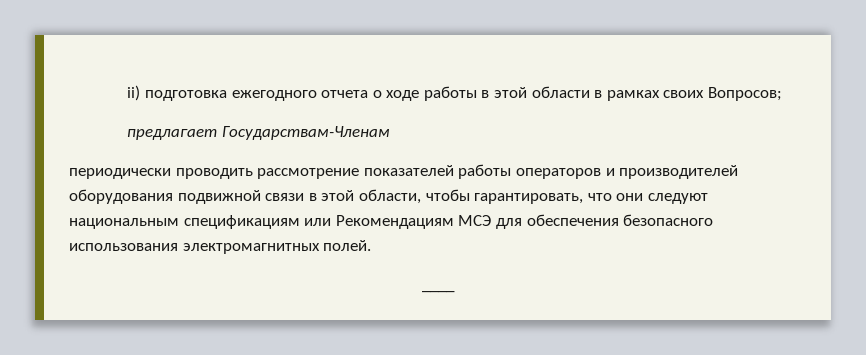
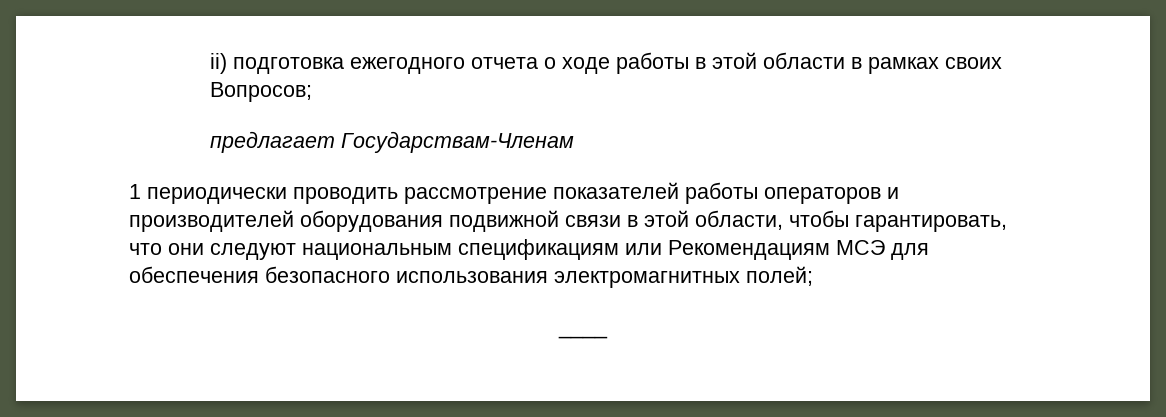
- периодически проводить рассмотрение показателей работы операторов и производителей оборудования подвижной связи в этой области, чтобы гарантировать, что они следуют национальным спецификациям или Рекомендациям МСЭ для обеспечения безопасного использования электромагнитных полей.
+ 1 периодически проводить рассмотрение показателей работы операторов и производителей оборудования подвижной связи в этой области, чтобы гарантировать, что они следуют национальным спецификациям или Рекомендациям МСЭ для обеспечения безопасного использования электромагнитных полей;

